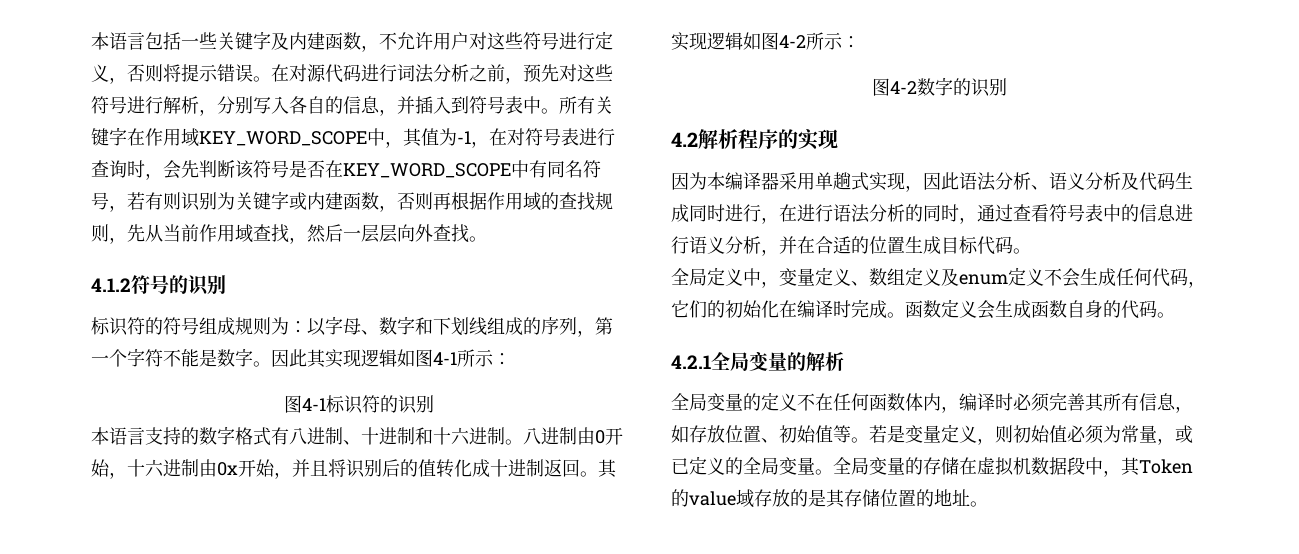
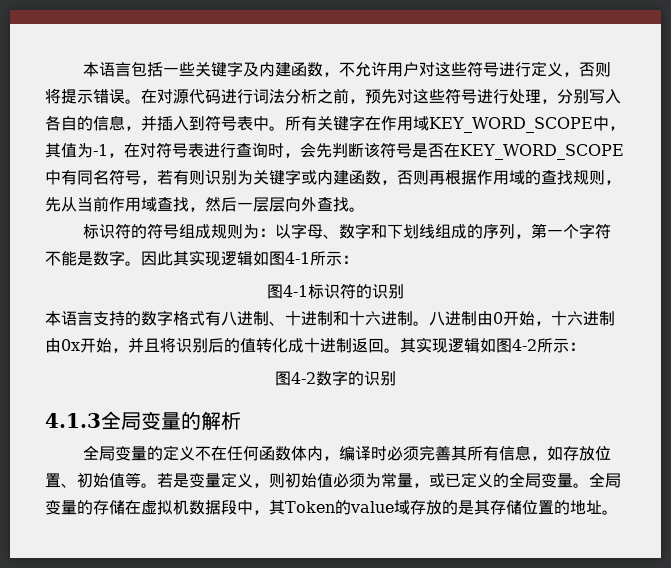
- 在对源代码进行词法分析之前，预先对这些符号进行解析，分别写入各自的信息，并插入到符号表中。
+ 在对源代码进行词法分析之前，预先对这些符号进行处理，分别写入各自的信息，并插入到符号表中。
- 4.1.2符号的识别
- 4.2解析程序的实现
- 因为本编译器采用单趟式实现，因此语法分析、语义分析及代码生成同时进行，在进行语法分析的同时，通过查看符号表中的信息进行语义分析，并在合适的位置生成目标代码。
- 全局定义中，变量定义、数组定义及enum定义不会生成任何代码，它们的初始化在编译时完成。函数定义会生成函数自身的代码。
- 4.2.1全局变量的解析
+ 4.1.3全局变量的解析

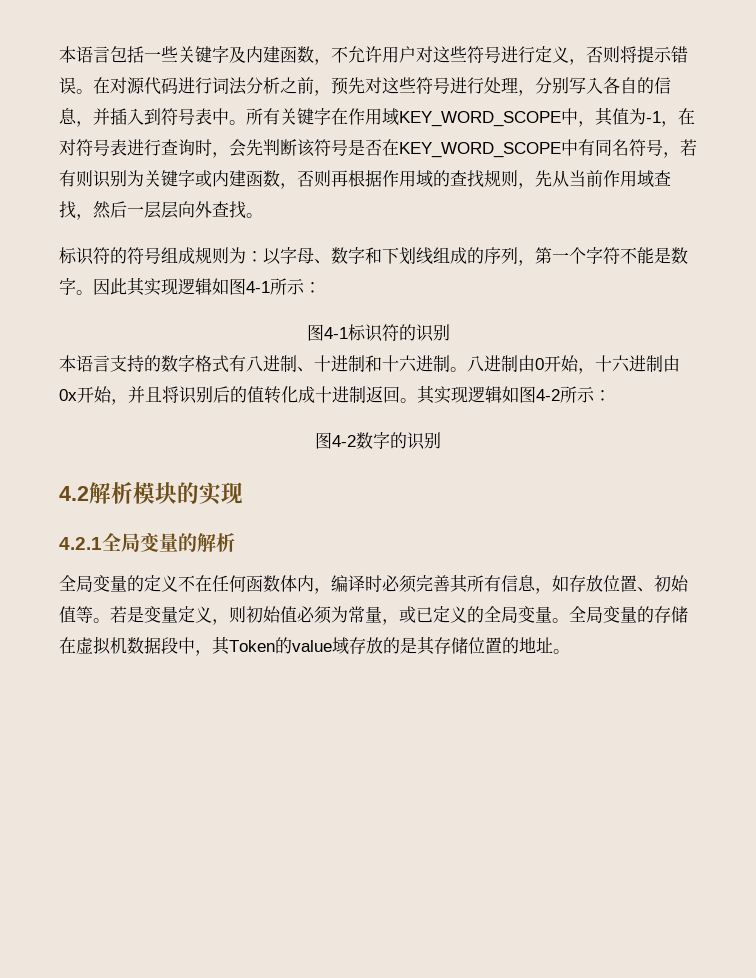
- 4.1.3全局变量的解析
+ 4.2解析模块的实现
+ 4.2.1全局变量的解析

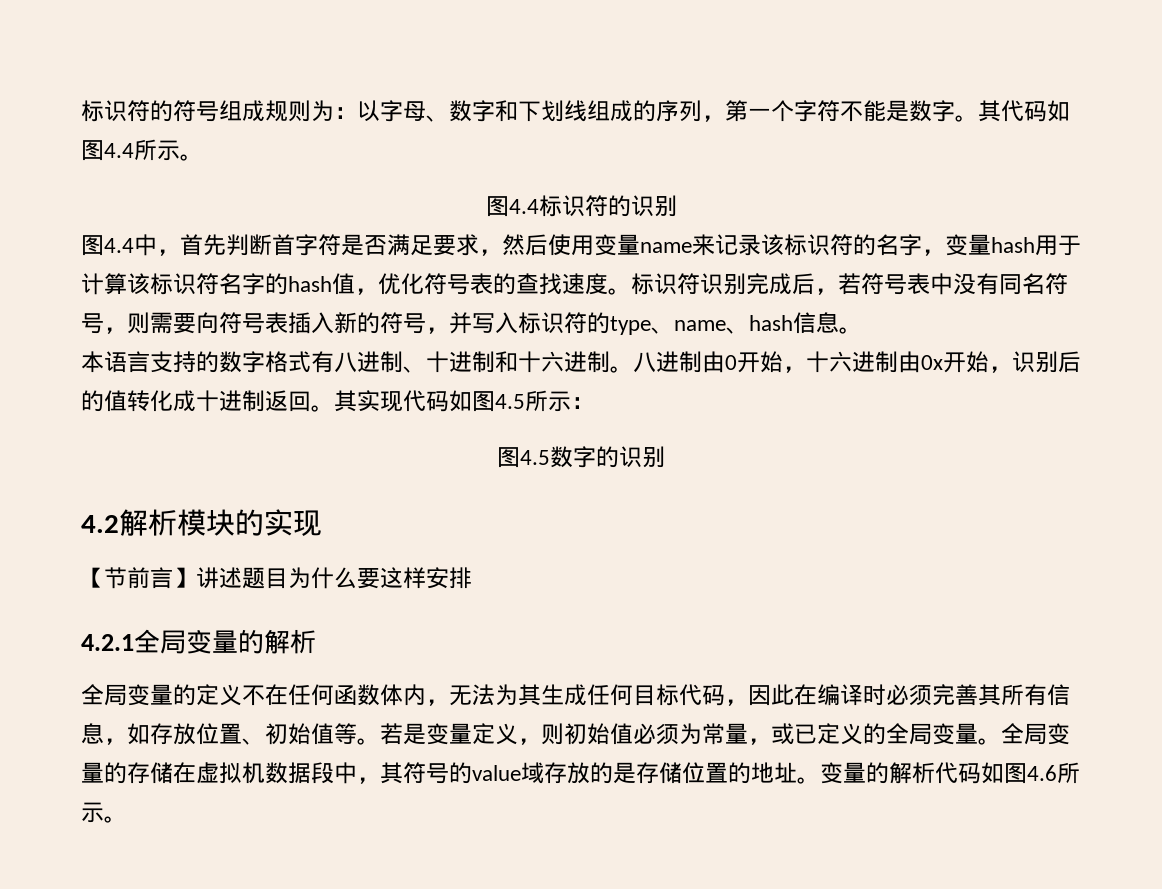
- 本语言包括一些关键字及内建函数，不允许用户对这些符号进行定义，否则将提示错误。在对源代码进行词法分析之前，预先对这些符号进行处理，分别写入各自的信息，并插入到符号表中。所有关键字在作用域KEY_WORD_SCOPE中，其值为-1，在对符号表进行查询时，会先判断该符号是否在KEY_WORD_SCOPE中有同名符号，若有则识别为关键字或内建函数，否则再根据作用域的查找规则，先从当前作用域查找，然后一层层向外查找。
- 因此其实现逻辑如图4-1所示：
- 图4-1标识符的识别
+ 其代码如图4.4所示。
+ 图4.4标识符的识别
+ 图4.4中，首先判断首字符是否满足要求，然后使用变量name来记录该标识符的名字，变量hash用于计算该标识符名字的hash值，优化符号表的查找速度。标识符识别完成后，若符号表中没有同名符号，则需要向符号表插入新的符号，并写入标识符的type、name、hash信息。
- 八进制由0开始，十六进制由0x开始，并且将识别后的值转化成十进制返回。
+ 八进制由0开始，十六进制由0x开始，识别后的值转化成十进制返回。
- 其实现逻辑如图4-2所示：
- 图4-2数字的识别
+ 其实现代码如图4.5所示：
+ 图4.5数字的识别
+ 【节前言】讲述题目为什么要这样安排
- 全局变量的定义不在任何函数体内，编译时必须完善其所有信息，如存放位置、初始值等。
+ 全局变量的定义不在任何函数体内，无法为其生成任何目标代码，因此在编译时必须完善其所有信息，如存放位置、初始值等。
- 全局变量的存储在虚拟机数据段中，其Token的value域存放的是其存储位置的地址。
+ 全局变量的存储在虚拟机数据段中，其符号的value域存放的是存储位置的地址。
+ 变量的解析代码如图4.6所示。

